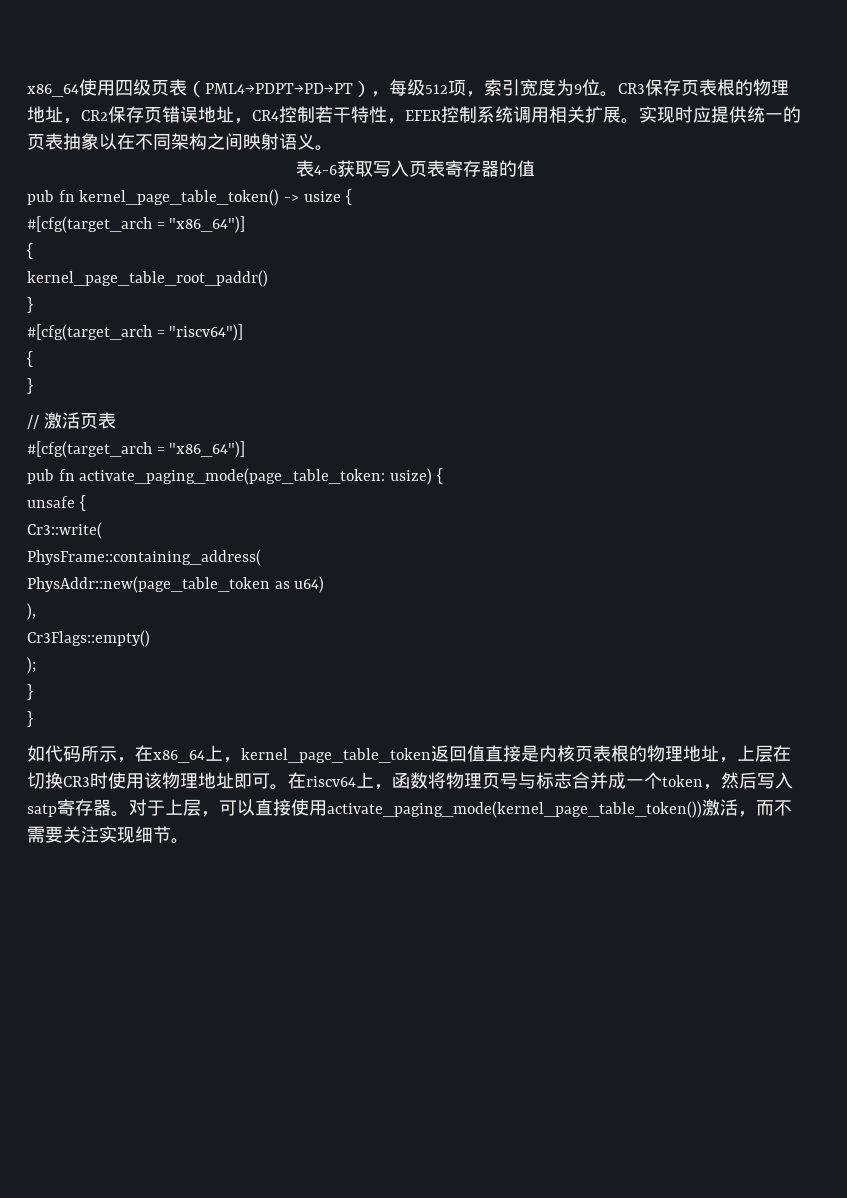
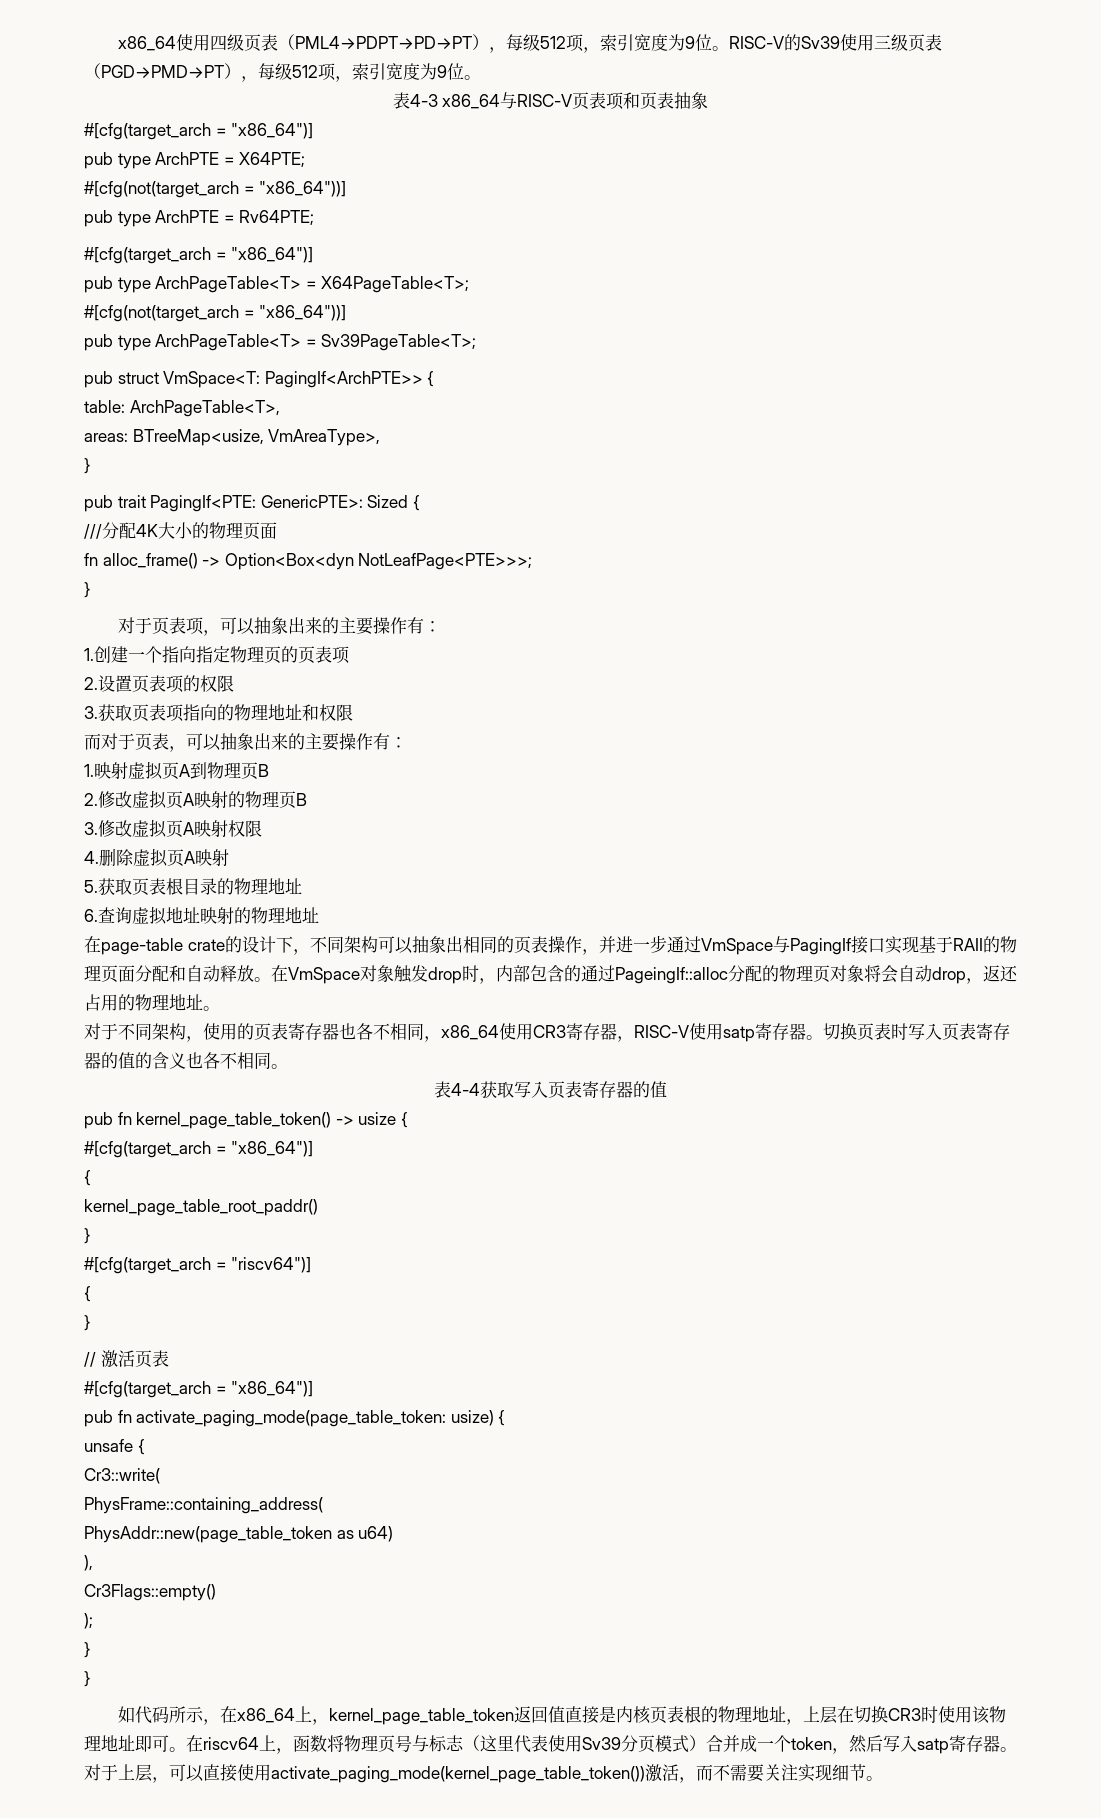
- CR3保存页表根的物理地址，CR2保存页错误地址，CR4控制若干特性，EFER控制系统调用相关扩展。实现时应提供统一的页表抽象以在不同架构之间映射语义。
- 表4-6获取写入页表寄存器的值
+ RISC-V的Sv39使用三级页表（PGD→PMD→PT），每级512项，索引宽度为9位。
+ 表4-3 x86_64与RISC-V页表项和页表抽象
+ #[cfg(target_arch = "x86_64")]
+ pub type ArchPTE = X64PTE;
+ #[cfg(not(target_arch = "x86_64"))]
+ pub type ArchPTE = Rv64PTE;
+ #[cfg(target_arch = "x86_64")]
+ pub type ArchPageTable<T> = X64PageTable<T>;
+ #[cfg(not(target_arch = "x86_64"))]
+ pub type ArchPageTable<T> = Sv39PageTable<T>;
+ pub struct VmSpace<T: PagingIf<ArchPTE>> {
+ table: ArchPageTable<T>,
+ areas: BTreeMap<usize, VmAreaType>,
+ }
+ pub trait PagingIf<PTE: GenericPTE>: Sized {
+ ///分配4K大小的物理页面
+ fn alloc_frame() -> Option<Box<dyn NotLeafPage<PTE>>>;
+ }
+ 对于页表项，可以抽象出来的主要操作有：
+ 1.创建一个指向指定物理页的页表项
+ 2.设置页表项的权限
+ 3.获取页表项指向的物理地址和权限
+ 而对于页表，可以抽象出来的主要操作有：
+ 1.映射虚拟页A到物理页B
+ 2.修改虚拟页A映射的物理页B
+ 3.修改虚拟页A映射权限
+ 4.删除虚拟页A映射
+ 5.获取页表根目录的物理地址
+ 6.查询虚拟地址映射的物理地址
+ 在page-table crate的设计下，不同架构可以抽象出相同的页表操作，并进一步通过VmSpace与PagingIf接口实现基于RAII的物理页面分配和自动释放。在VmSpace对象触发drop时，内部包含的通过PageingIf::alloc分配的物理页对象将会自动drop，返还占用的物理地址。
+ 对于不同架构，使用的页表寄存器也各不相同，x86_64使用CR3寄存器，RISC-V使用satp寄存器。切换页表时写入页表寄存器的值的含义也各不相同。
+ 表4-4获取写入页表寄存器的值
- 在riscv64上，函数将物理页号与标志合并成一个token，然后写入satp寄存器。
+ 在riscv64上，函数将物理页号与标志（这里代表使用Sv39分页模式）合并成一个token，然后写入satp寄存器。

